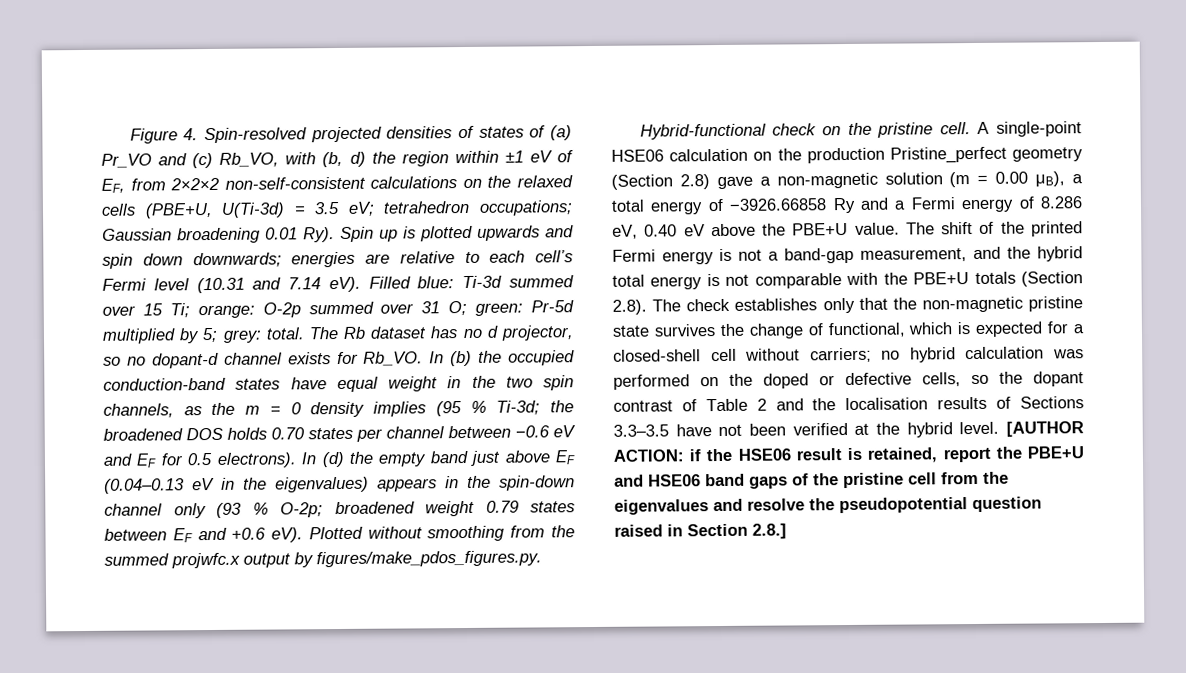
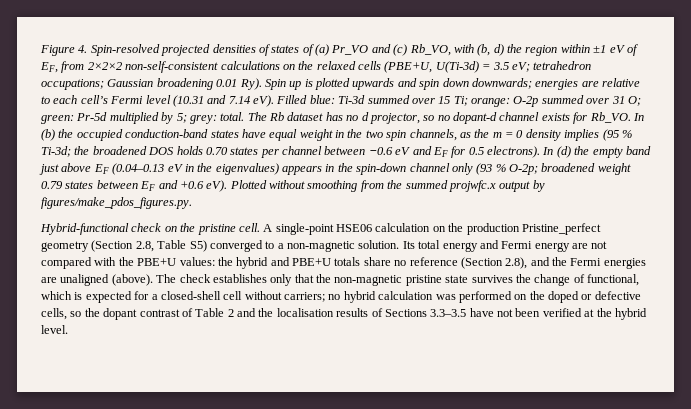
- A single-point HSE06 calculation on the production Pristine_perfect geometry (Section 2.8) gave a non-magnetic solution (m = 0.00 μB), a total energy of −3926.66858 Ry and a Fermi energy of 8.286 eV, 0.40 eV above the PBE+U value. The shift of the printed Fermi energy is not a band-gap measurement, and the hybrid total energy is not comparable with the PBE+U totals (Section 2.8). The check establishes only that the non-magnetic pristine state survives the change of functional, which is expected for a closed-shell cell without carriers;
+ A single-point HSE06 calculation on the production Pristine_perfect geometry (Section 2.8, Table S5) converged to a non-magnetic solution. Its total energy and Fermi energy are not compared with the PBE+U values: the hybrid and PBE+U totals share no reference (Section 2.8), and the Fermi energies are unaligned (above). The check establishes only that the non-magnetic pristine state survives the change of functional, which is expected for a closed-shell cell without carriers;
- [AUTHOR ACTION: if the HSE06 result is retained, report the PBE+U and HSE06 band gaps of the pristine cell from the eigenvalues and resolve the pseudopotential question raised in Section 2.8.]

